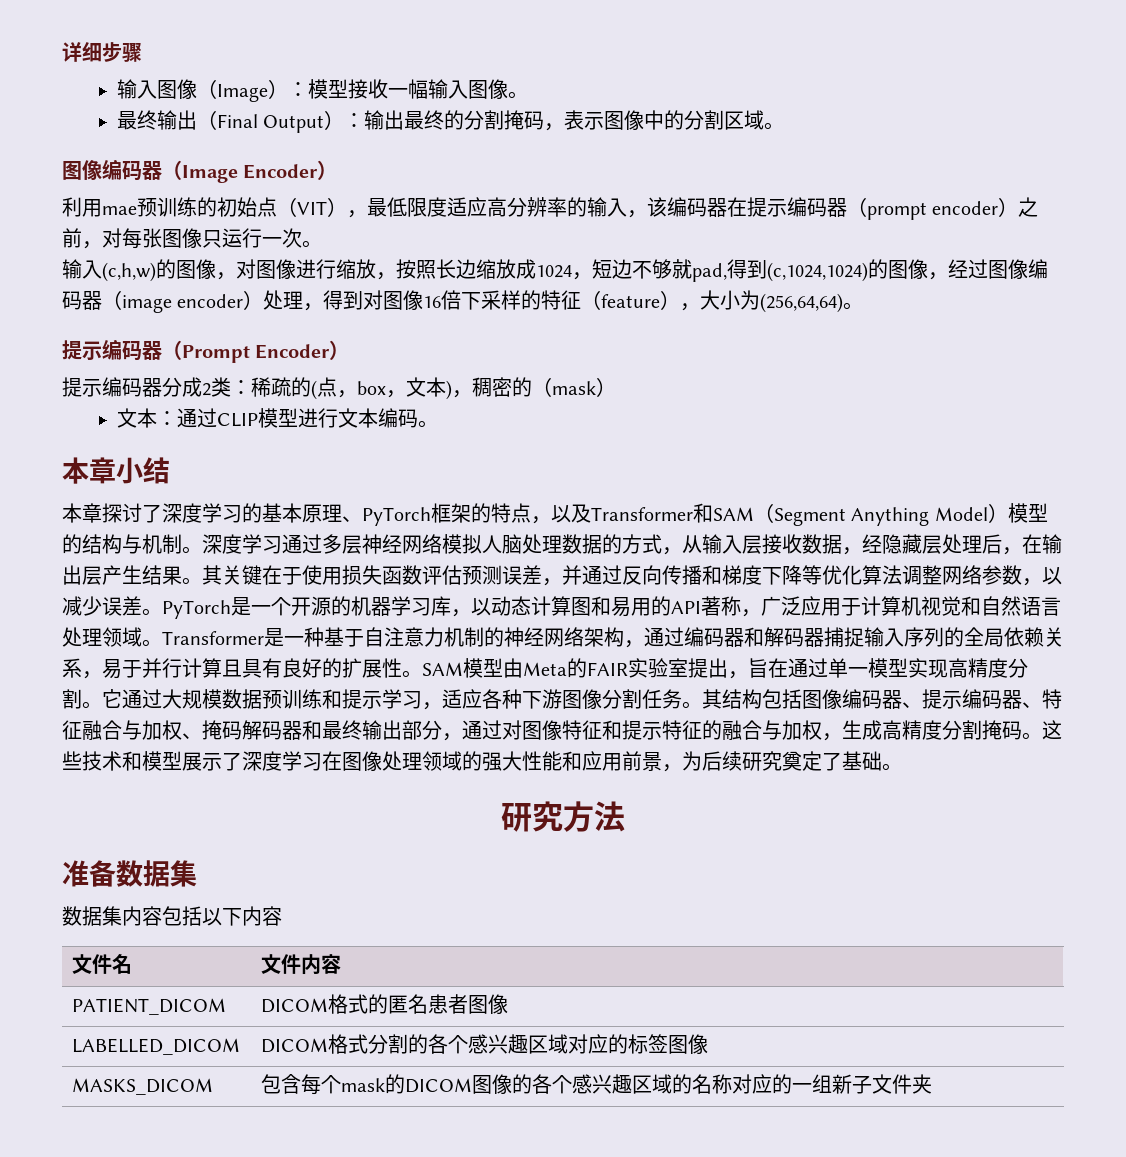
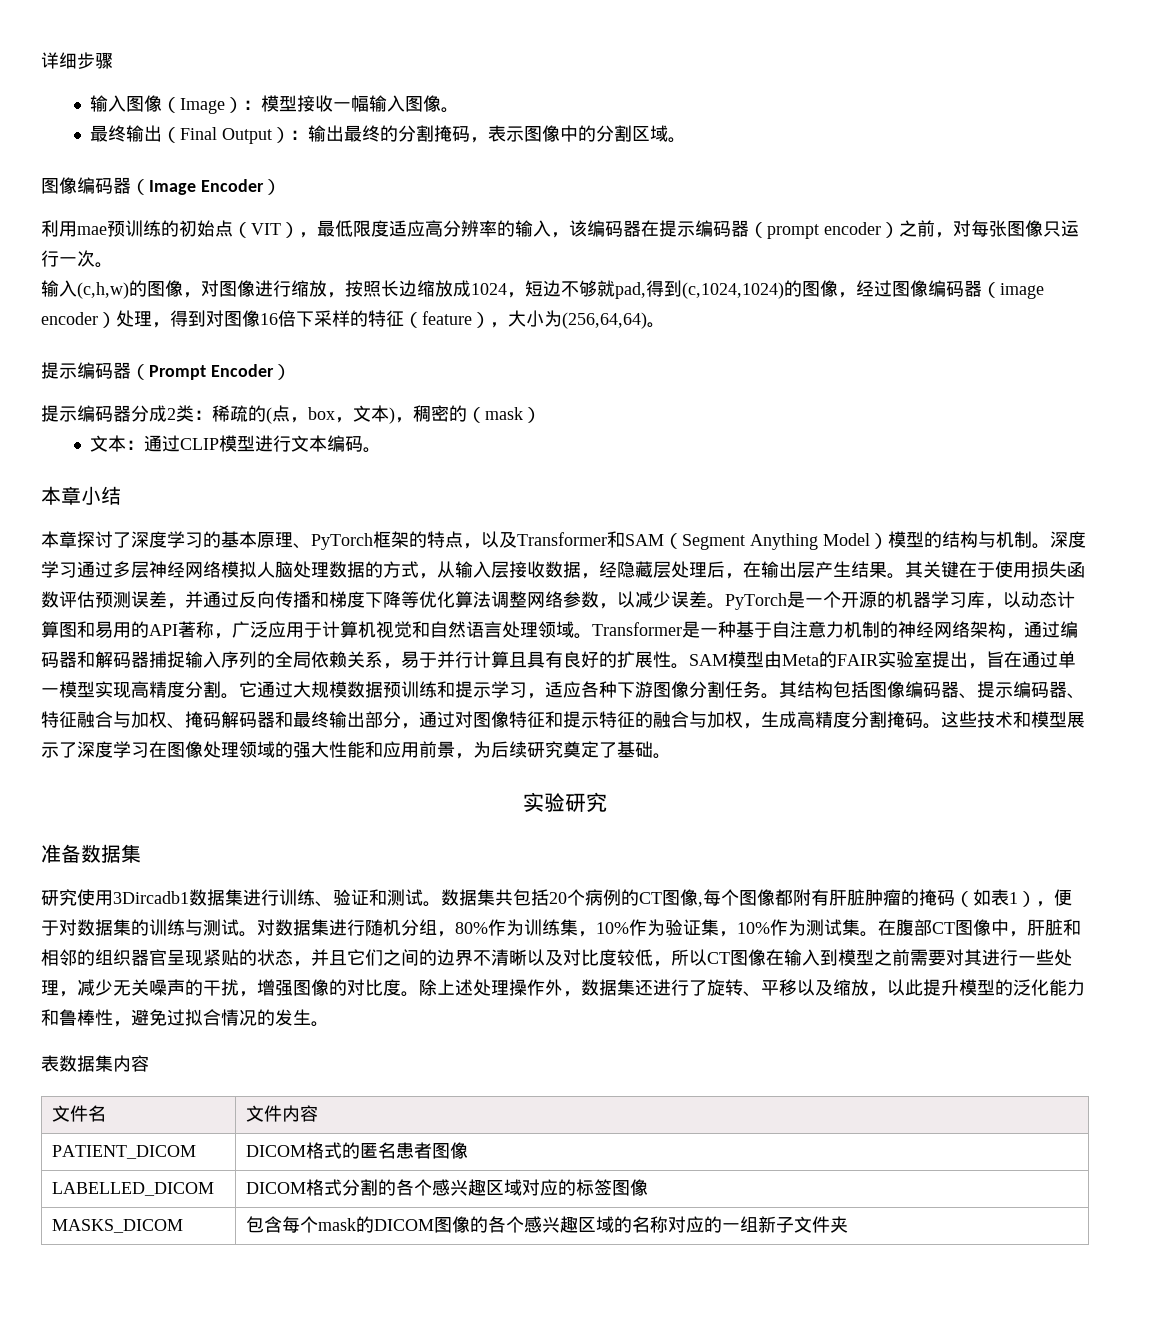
- 研究方法
+ 实验研究
- 数据集内容包括以下内容
+ 研究使用3Dircadb1数据集进行训练、验证和测试。数据集共包括20个病例的CT图像,每个图像都附有肝脏肿瘤的掩码（如表1），便于对数据集的训练与测试。对数据集进行随机分组，80%作为训练集，10%作为验证集，10%作为测试集。在腹部CT图像中，肝脏和相邻的组织器官呈现紧贴的状态，并且它们之间的边界不清晰以及对比度较低，所以CT图像在输入到模型之前需要对其进行一些处理，减少无关噪声的干扰，增强图像的对比度。除上述处理操作外，数据集还进行了旋转、平移以及缩放，以此提升模型的泛化能力和鲁棒性，避免过拟合情况的发生。
+ 表数据集内容

